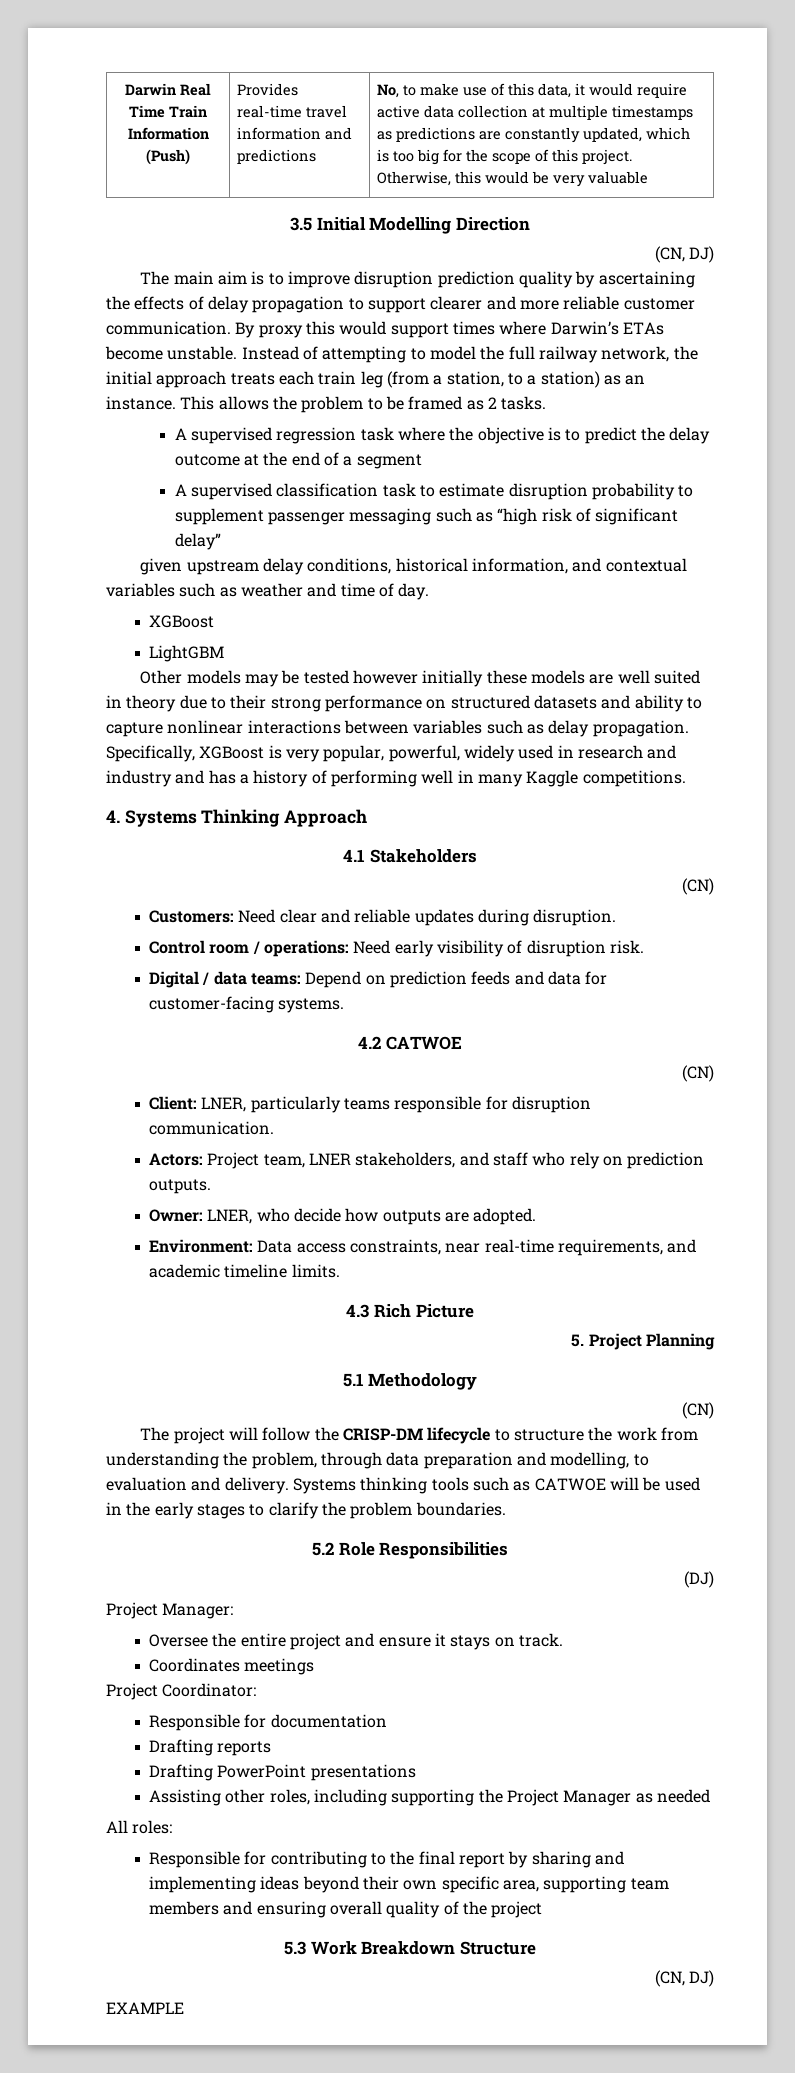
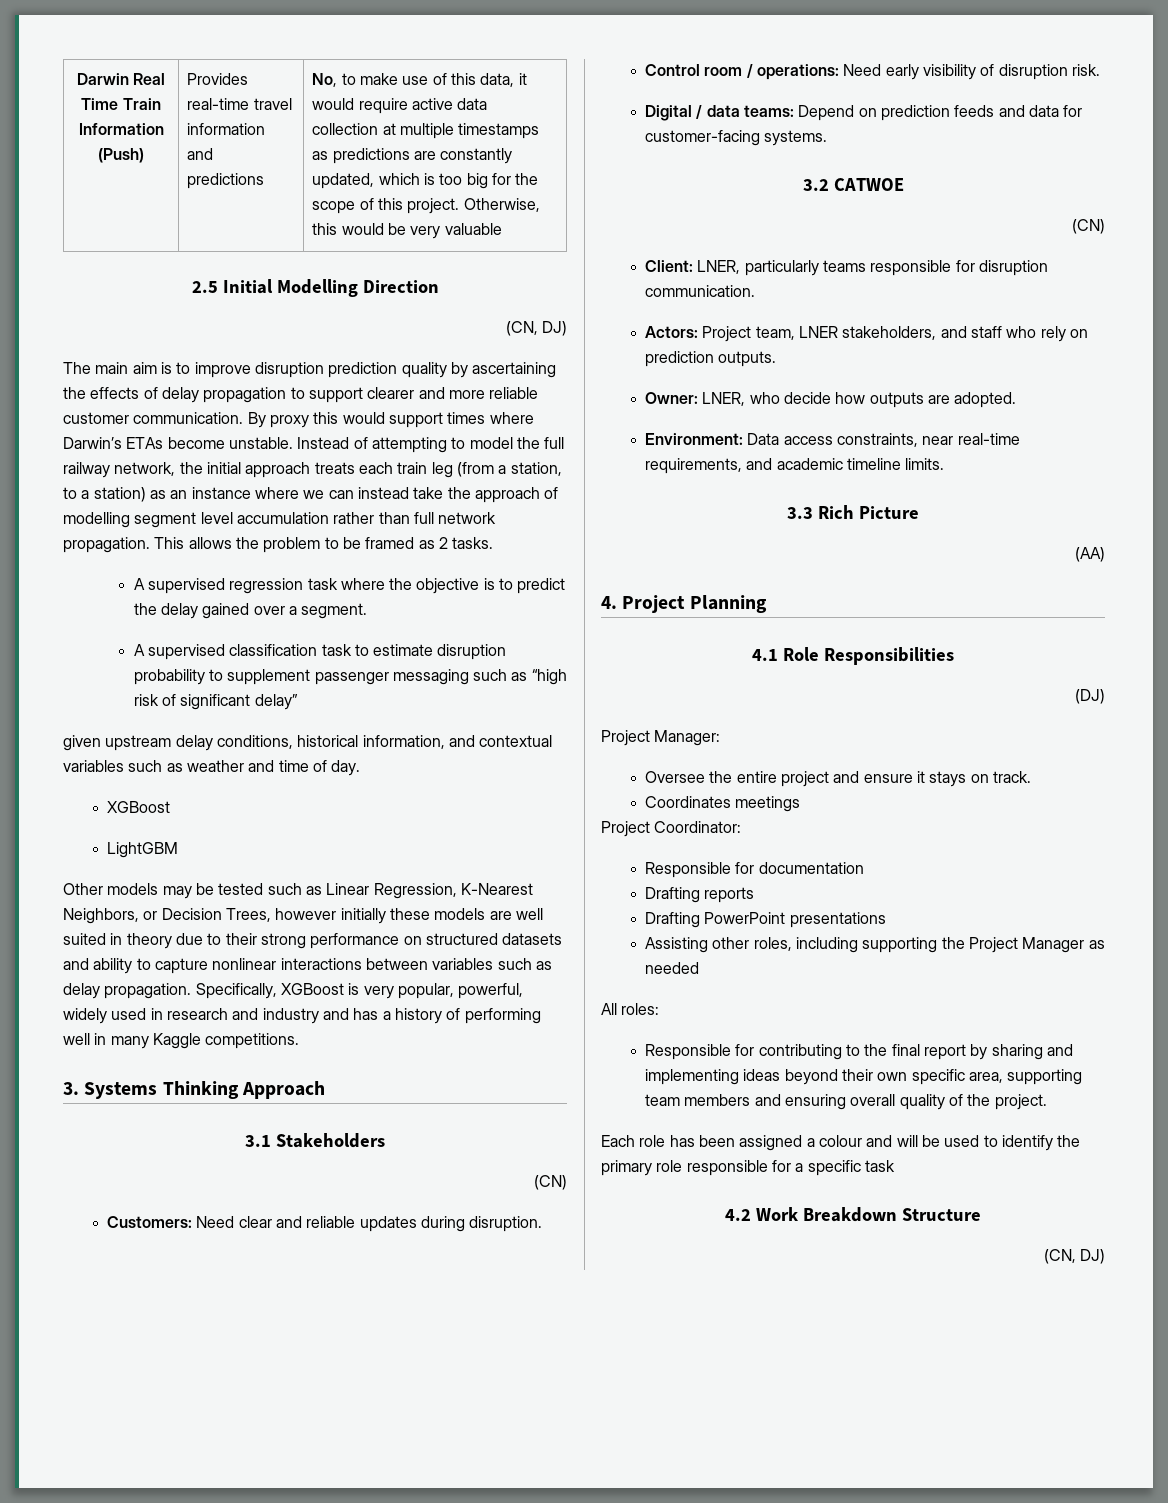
- 3.5 Initial Modelling Direction
+ 2.5 Initial Modelling Direction
- Instead of attempting to model the full railway network, the initial approach treats each train leg (from a station, to a station) as an instance.
+ Instead of attempting to model the full railway network, the initial approach treats each train leg (from a station, to a station) as an instance where we can instead take the approach of modelling segment level accumulation rather than full network propagation.
- A supervised regression task where the objective is to predict the delay outcome at the end of a segment
+ A supervised regression task where the objective is to predict the delay gained over a segment.
- Other models may be tested however initially these models are well suited in theory due to their strong performance on structured datasets and ability to capture nonlinear interactions between variables such as delay propagation.
+ Other models may be tested such as Linear Regression, K-Nearest Neighbors, or Decision Trees, however initially these models are well suited in theory due to their strong performance on structured datasets and ability to capture nonlinear interactions between variables such as delay propagation.
- 4. Systems Thinking Approach
+ 3. Systems Thinking Approach
- 4.1 Stakeholders
+ 3.1 Stakeholders
- 4.2 CATWOE
+ 3.2 CATWOE
- 4.3 Rich Picture
+ 3.3 Rich Picture
- 5. Project Planning
+ (AA)
+ 4. Project Planning
- 5.1 Methodology
- (CN)
- The project will follow the CRISP-DM lifecycle to structure the work from understanding the problem, through data preparation and modelling, to evaluation and delivery. Systems thinking tools such as CATWOE will be used in the early stages to clarify the problem boundaries.
- 5.2 Role Responsibilities
+ 4.1 Role Responsibilities
- Responsible for contributing to the final report by sharing and implementing ideas beyond their own specific area, supporting team members and ensuring overall quality of the project
- 5.3 Work Breakdown Structure
+ Responsible for contributing to the final report by sharing and implementing ideas beyond their own specific area, supporting team members and ensuring overall quality of the project.
+ Each role has been assigned a colour and will be used to identify the primary role responsible for a specific task
+ 4.2 Work Breakdown Structure
- EXAMPLE

